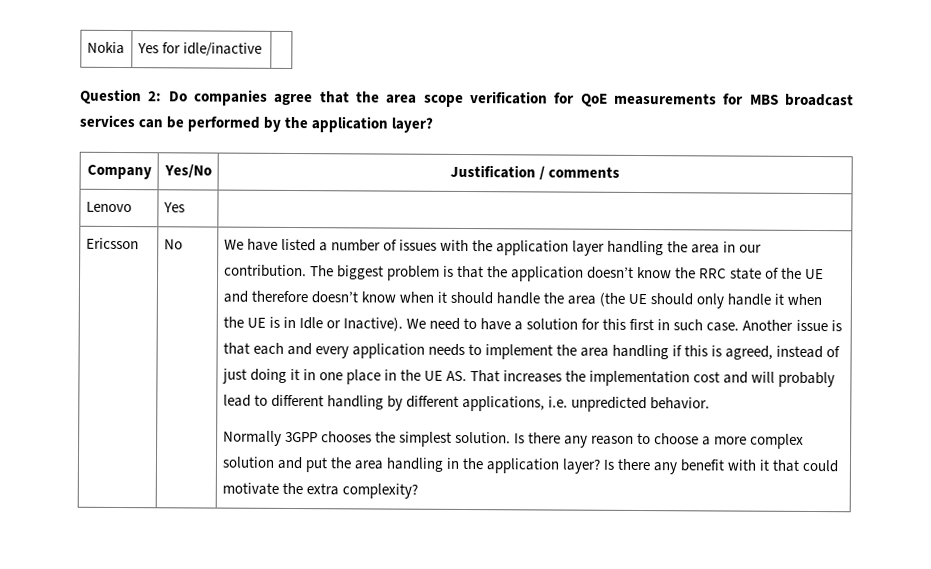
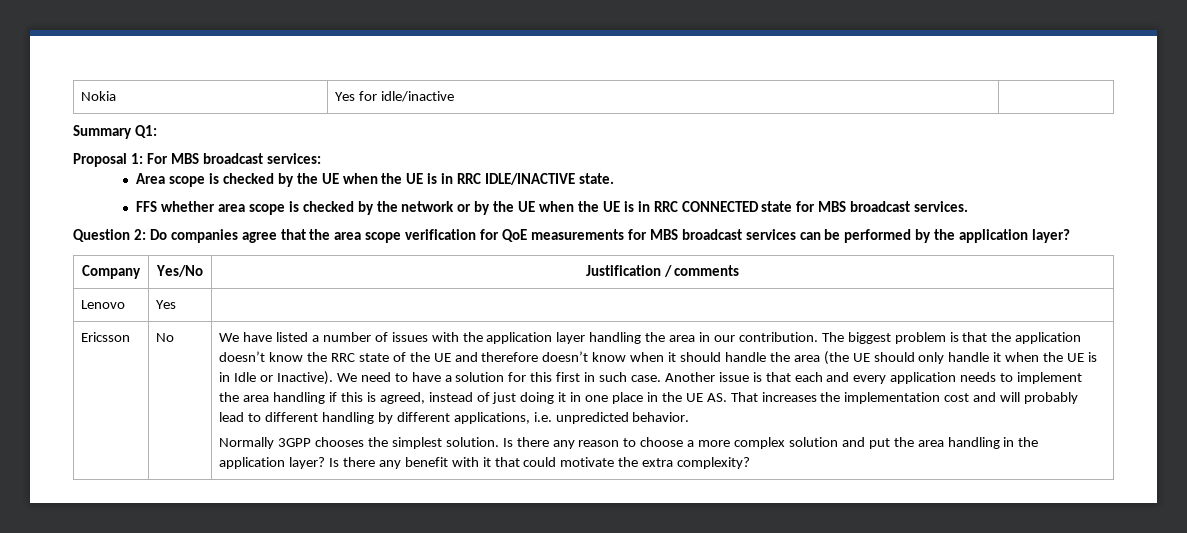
+ Summary Q1:
+ Proposal 1: For MBS broadcast services:
+ Area scope is checked by the UE when the UE is in RRC IDLE/INACTIVE state.
+ FFS whether area scope is checked by the network or by the UE when the UE is in RRC CONNECTED state for MBS broadcast services.

